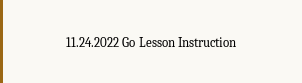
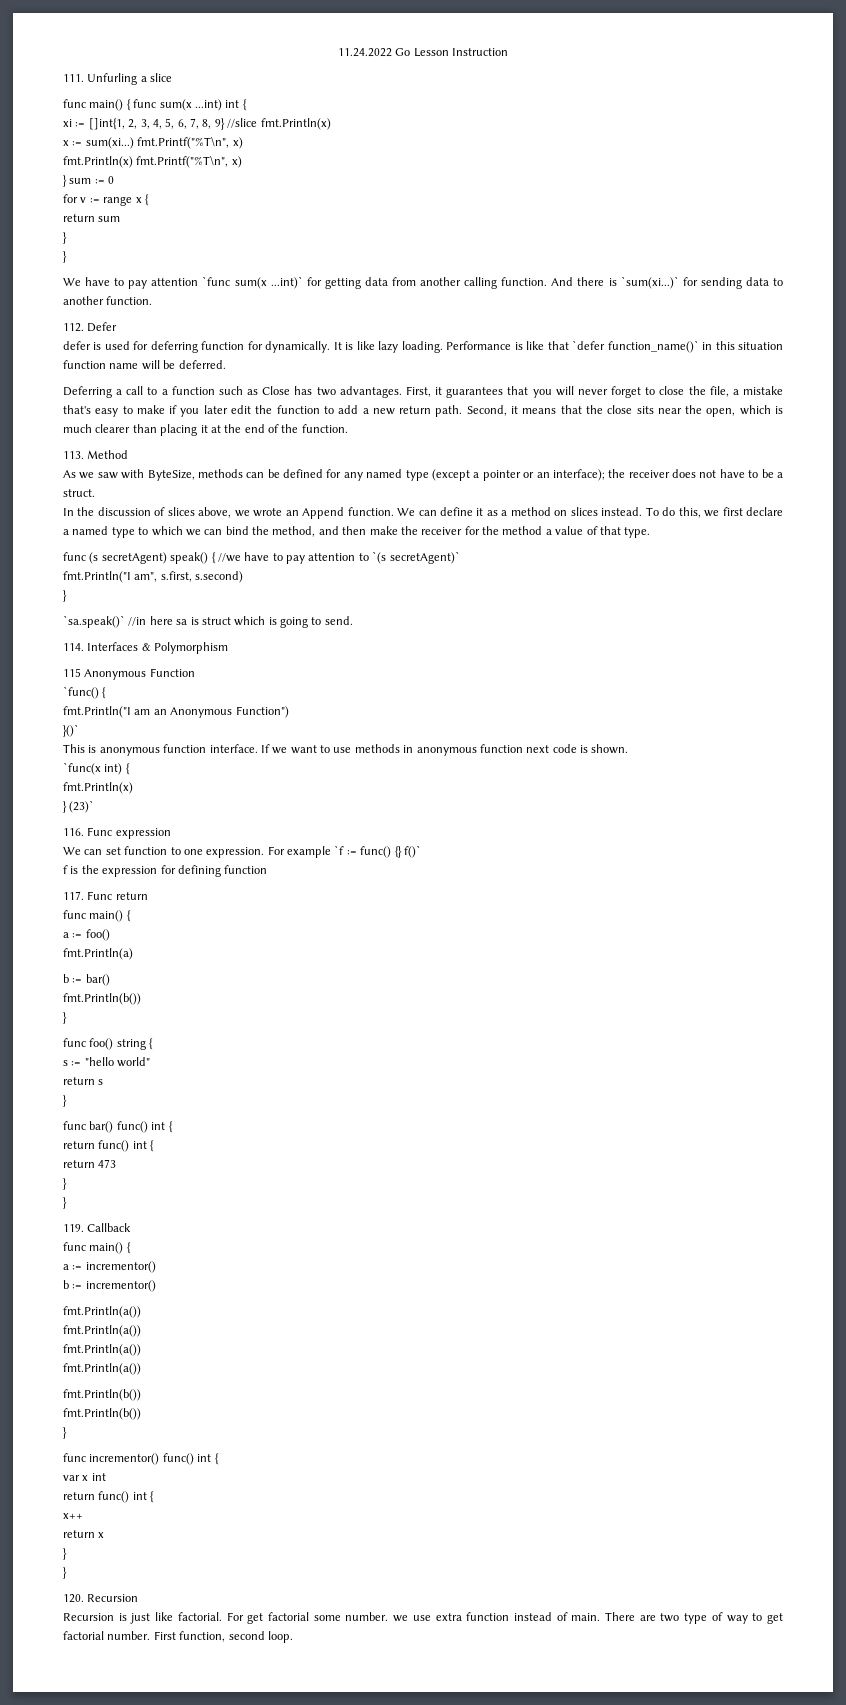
+ 111. Unfurling a slice
+ func main() { func sum(x ...int) int {
+ xi := []int{1, 2, 3, 4, 5, 6, 7, 8, 9} //slice fmt.Println(x)
+ x := sum(xi...) fmt.Printf("%T\n", x)
+ fmt.Println(x) fmt.Printf("%T\n", x)
+ } sum := 0
+ for v := range x {
+ return sum
+ }
+ }
+ We have to pay attention `func sum(x ...int)` for getting data from another calling function. And there is `sum(xi...)` for sending data to another function.
+ 112. Defer
+ defer is used for deferring function for dynamically. It is like lazy loading. Performance is like that `defer function_name()` in this situation function name will be deferred.
+ Deferring a call to a function such as Close has two advantages. First, it guarantees that you will never forget to close the file, a mistake that's easy to make if you later edit the function to add a new return path. Second, it means that the close sits near the open, which is much clearer than placing it at the end of the function.
+ 113. Method
+ As we saw with ByteSize, methods can be defined for any named type (except a pointer or an interface); the receiver does not have to be a struct.
+ In the discussion of slices above, we wrote an Append function. We can define it as a method on slices instead. To do this, we first declare a named type to which we can bind the method, and then make the receiver for the method a value of that type.
+ func (s secretAgent) speak() { //we have to pay attention to `(s secretAgent)`
+ fmt.Println("I am", s.first, s.second)
+ }
+ `sa.speak()` //in here sa is struct which is going to send.
+ 114. Interfaces & Polymorphism
+ 115 Anonymous Function
+ `func() {
+ fmt.Println("I am an Anonymous Function")
+ }()`
+ This is anonymous function interface. If we want to use methods in anonymous function next code is shown.
+ `func(x int) {
+ fmt.Println(x)
+ } (23)`
+ 116. Func expression
+ We can set function to one expression. For example `f := func() {} f()`
+ f is the expression for defining function
+ 117. Func return
+ func main() {
+ a := foo()
+ fmt.Println(a)
+ b := bar()
+ fmt.Println(b())
+ }
+ func foo() string {
+ s := "hello world"
+ return s
+ }
+ func bar() func() int {
+ return func() int {
+ return 473
+ }
+ }
+ 119. Callback
+ func main() {
+ a := incrementor()
+ b := incrementor()
+ fmt.Println(a())
+ fmt.Println(a())
+ fmt.Println(a())
+ fmt.Println(a())
+ fmt.Println(b())
+ fmt.Println(b())
+ }
+ func incrementor() func() int {
+ var x int
+ return func() int {
+ x++
+ return x
+ }
+ }
+ 120. Recursion
+ Recursion is just like factorial. For get factorial some number. we use extra function instead of main. There are two type of way to get factorial number. First function, second loop.

